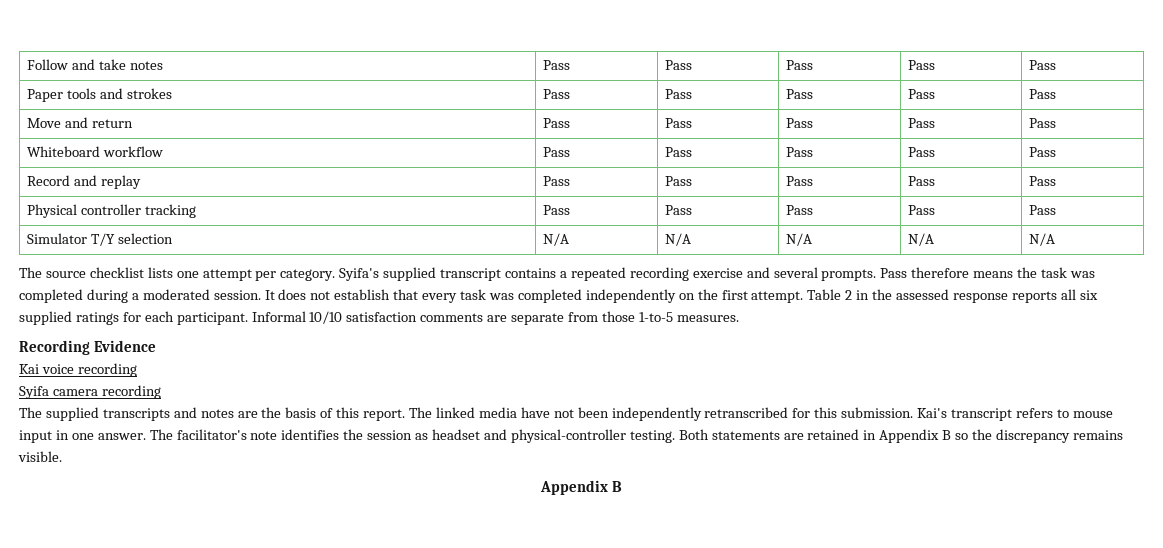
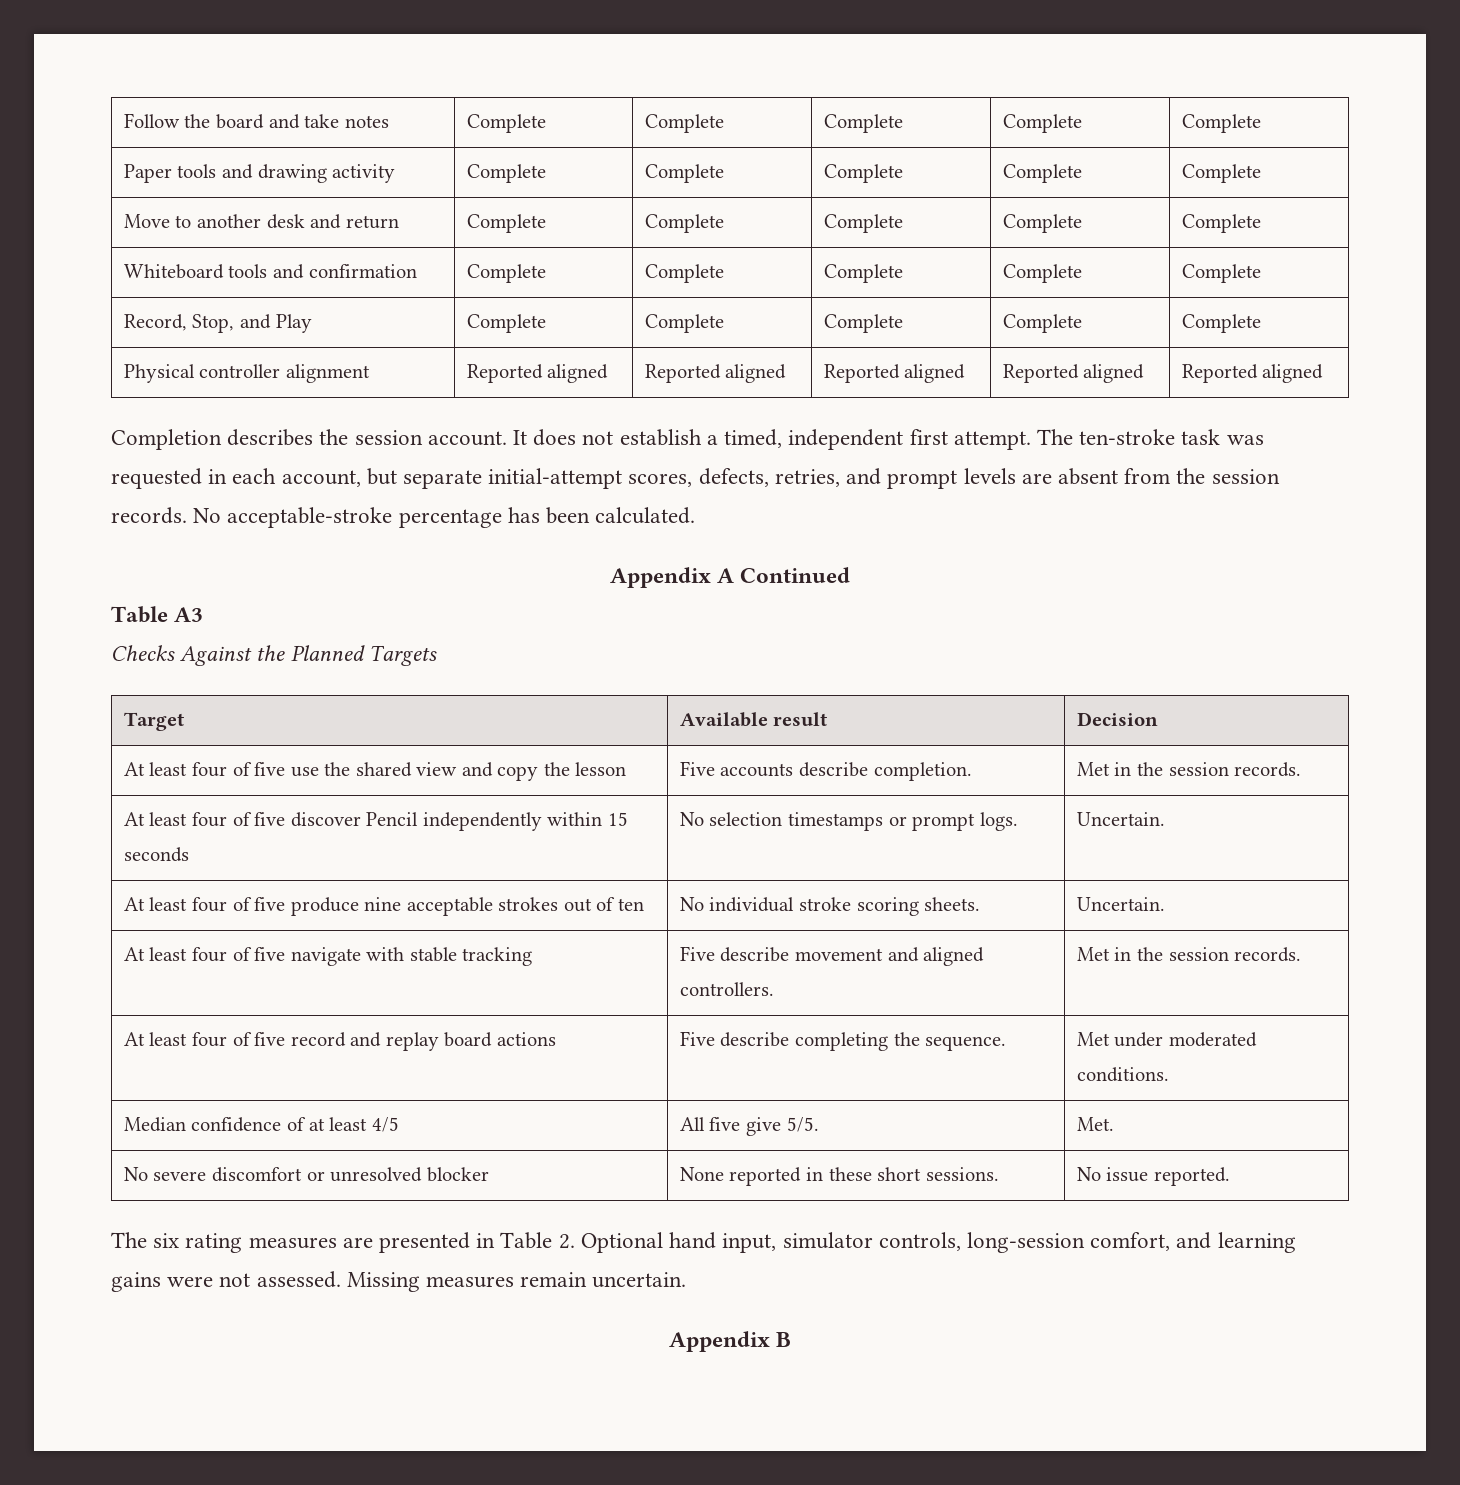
- Follow and take notes | Pass | Pass | Pass | Pass | Pass
- Paper tools and strokes | Pass | Pass | Pass | Pass | Pass
- Move and return | Pass | Pass | Pass | Pass | Pass
- Whiteboard workflow | Pass | Pass | Pass | Pass | Pass
- Record and replay | Pass | Pass | Pass | Pass | Pass
- Physical controller tracking | Pass | Pass | Pass | Pass | Pass
- Simulator T/Y selection | N/A | N/A | N/A | N/A | N/A
- The source checklist lists one attempt per category. Syifa's supplied transcript contains a repeated recording exercise and several prompts. Pass therefore means the task was completed during a moderated session. It does not establish that every task was completed independently on the first attempt. Table 2 in the assessed response reports all six supplied ratings for each participant. Informal 10/10 satisfaction comments are separate from those 1-to-5 measures.
- Recording Evidence
- Kai voice recording
- Syifa camera recording
- The supplied transcripts and notes are the basis of this report. The linked media have not been independently retranscribed for this submission. Kai's transcript refers to mouse input in one answer. The facilitator's note identifies the session as headset and physical-controller testing. Both statements are retained in Appendix B so the discrepancy remains visible.
+ Follow the board and take notes | Complete | Complete | Complete | Complete | Complete
+ Paper tools and drawing activity | Complete | Complete | Complete | Complete | Complete
+ Move to another desk and return | Complete | Complete | Complete | Complete | Complete
+ Whiteboard tools and confirmation | Complete | Complete | Complete | Complete | Complete
+ Record, Stop, and Play | Complete | Complete | Complete | Complete | Complete
+ Physical controller alignment | Reported aligned | Reported aligned | Reported aligned | Reported aligned | Reported aligned
+ Completion describes the session account. It does not establish a timed, independent first attempt. The ten-stroke task was requested in each account, but separate initial-attempt scores, defects, retries, and prompt levels are absent from the session records. No acceptable-stroke percentage has been calculated.
+ Appendix A Continued
+ Table A3
+ Checks Against the Planned Targets
+ Target | Available result | Decision
+ At least four of five use the shared view and copy the lesson | Five accounts describe completion. | Met in the session records.
+ At least four of five discover Pencil independently within 15 seconds | No selection timestamps or prompt logs. | Uncertain.
+ At least four of five produce nine acceptable strokes out of ten | No individual stroke scoring sheets. | Uncertain.
+ At least four of five navigate with stable tracking | Five describe movement and aligned controllers. | Met in the session records.
+ At least four of five record and replay board actions | Five describe completing the sequence. | Met under moderated conditions.
+ Median confidence of at least 4/5 | All five give 5/5. | Met.
+ No severe discomfort or unresolved blocker | None reported in these short sessions. | No issue reported.
+ The six rating measures are presented in Table 2. Optional hand input, simulator controls, long-session comfort, and learning gains were not assessed. Missing measures remain uncertain.

